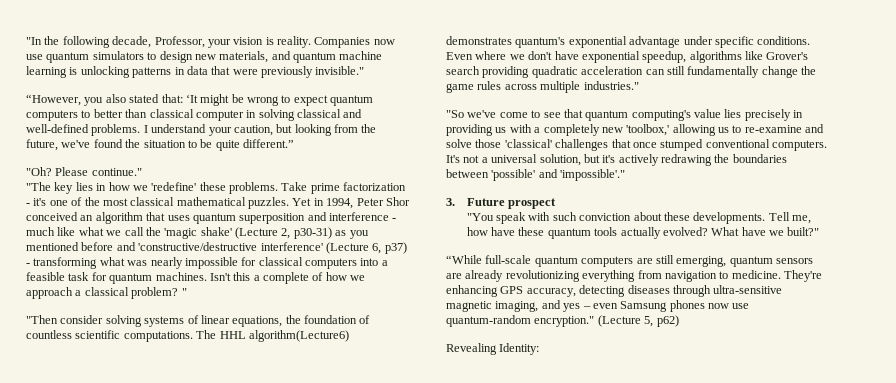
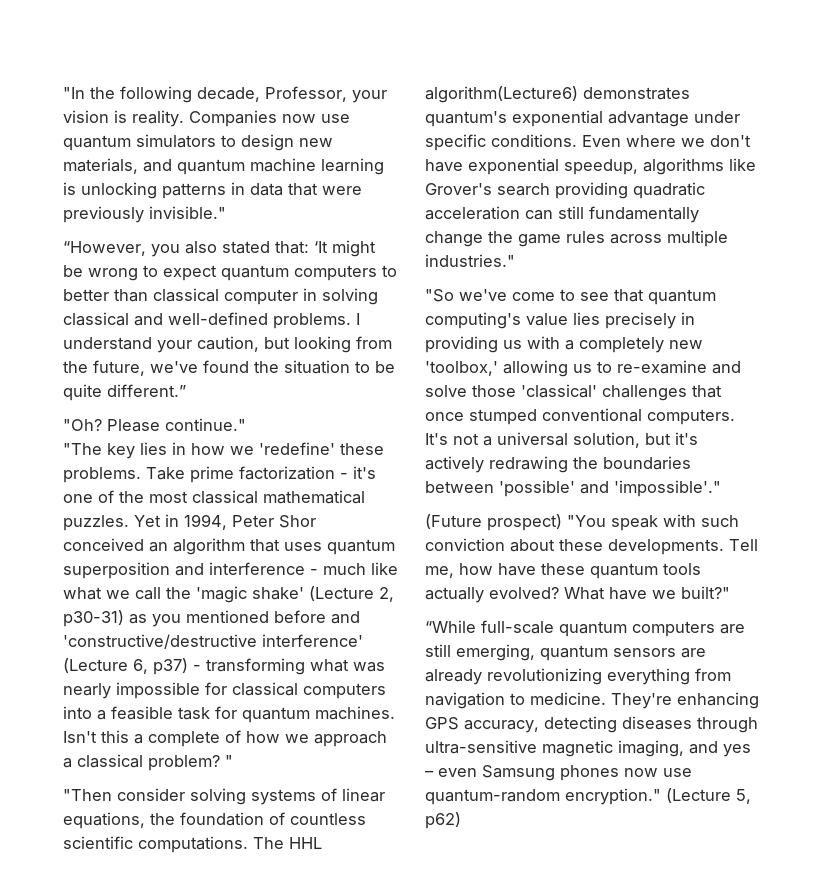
- 3. Future prospect
- "You speak with such conviction about these developments.
+ (Future prospect) "You speak with such conviction about these developments.
- Revealing Identity:

